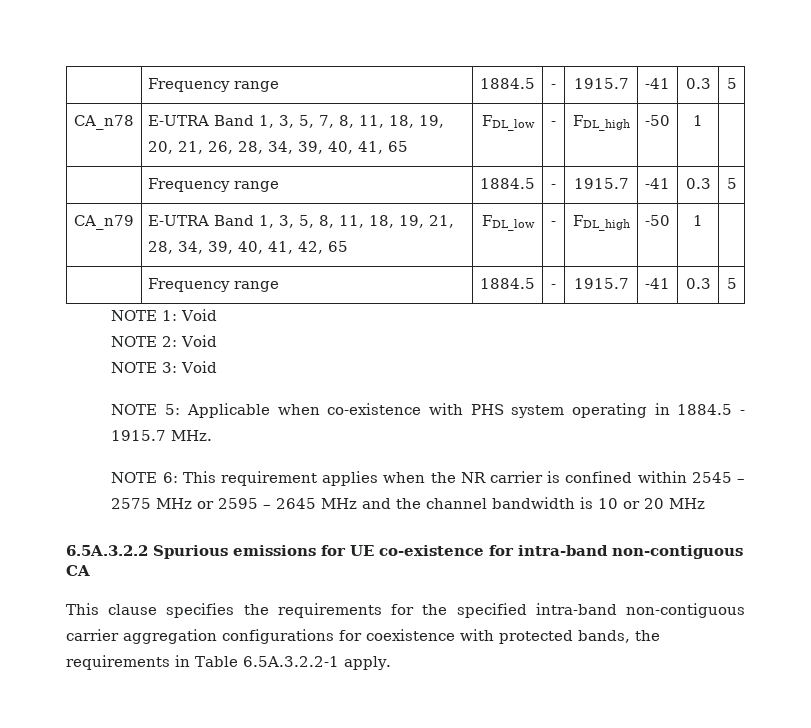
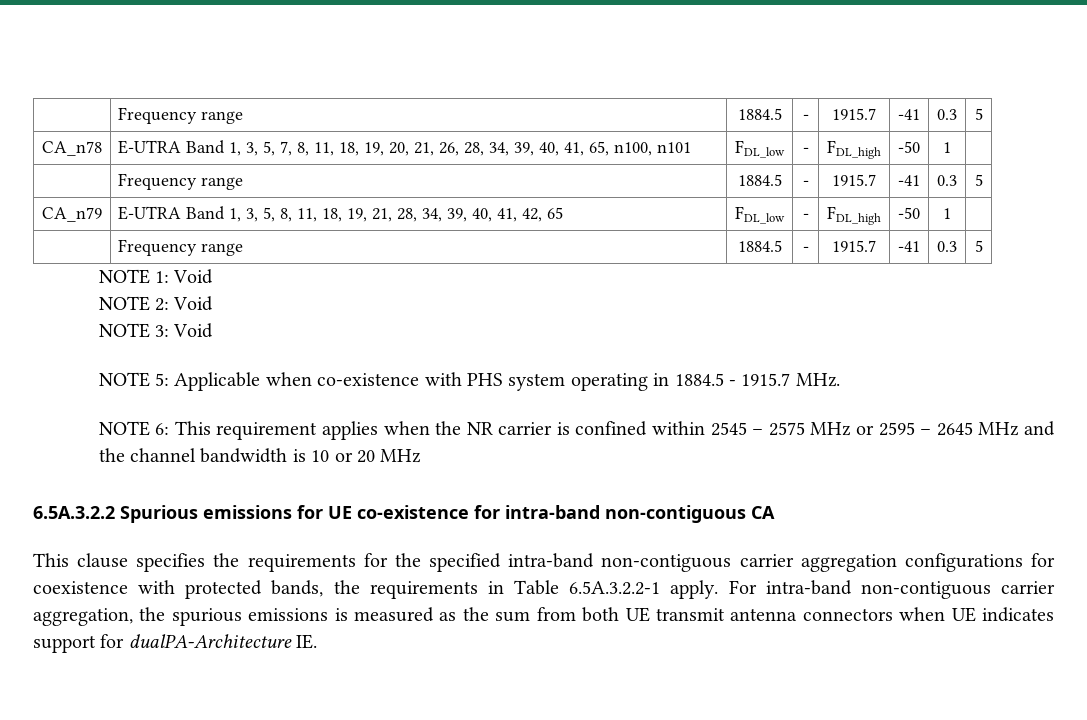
- CA_n78 | E-UTRA Band 1, 3, 5, 7, 8, 11, 18, 19, 20, 21, 26, 28, 34, 39, 40, 41, 65 | FDL_low | - | FDL_high | -50 | 1 |
+ CA_n78 | E-UTRA Band 1, 3, 5, 7, 8, 11, 18, 19, 20, 21, 26, 28, 34, 39, 40, 41, 65, n100, n101 | FDL_low | - | FDL_high | -50 | 1 |
+ For intra-band non-contiguous carrier aggregation, the spurious emissions is measured as the sum from both UE transmit antenna connectors when UE indicates support for dualPA-Architecture IE.

